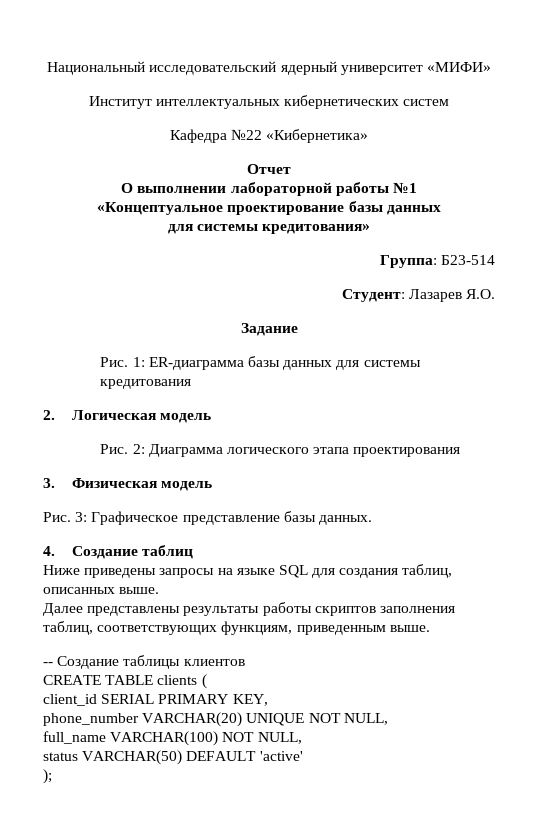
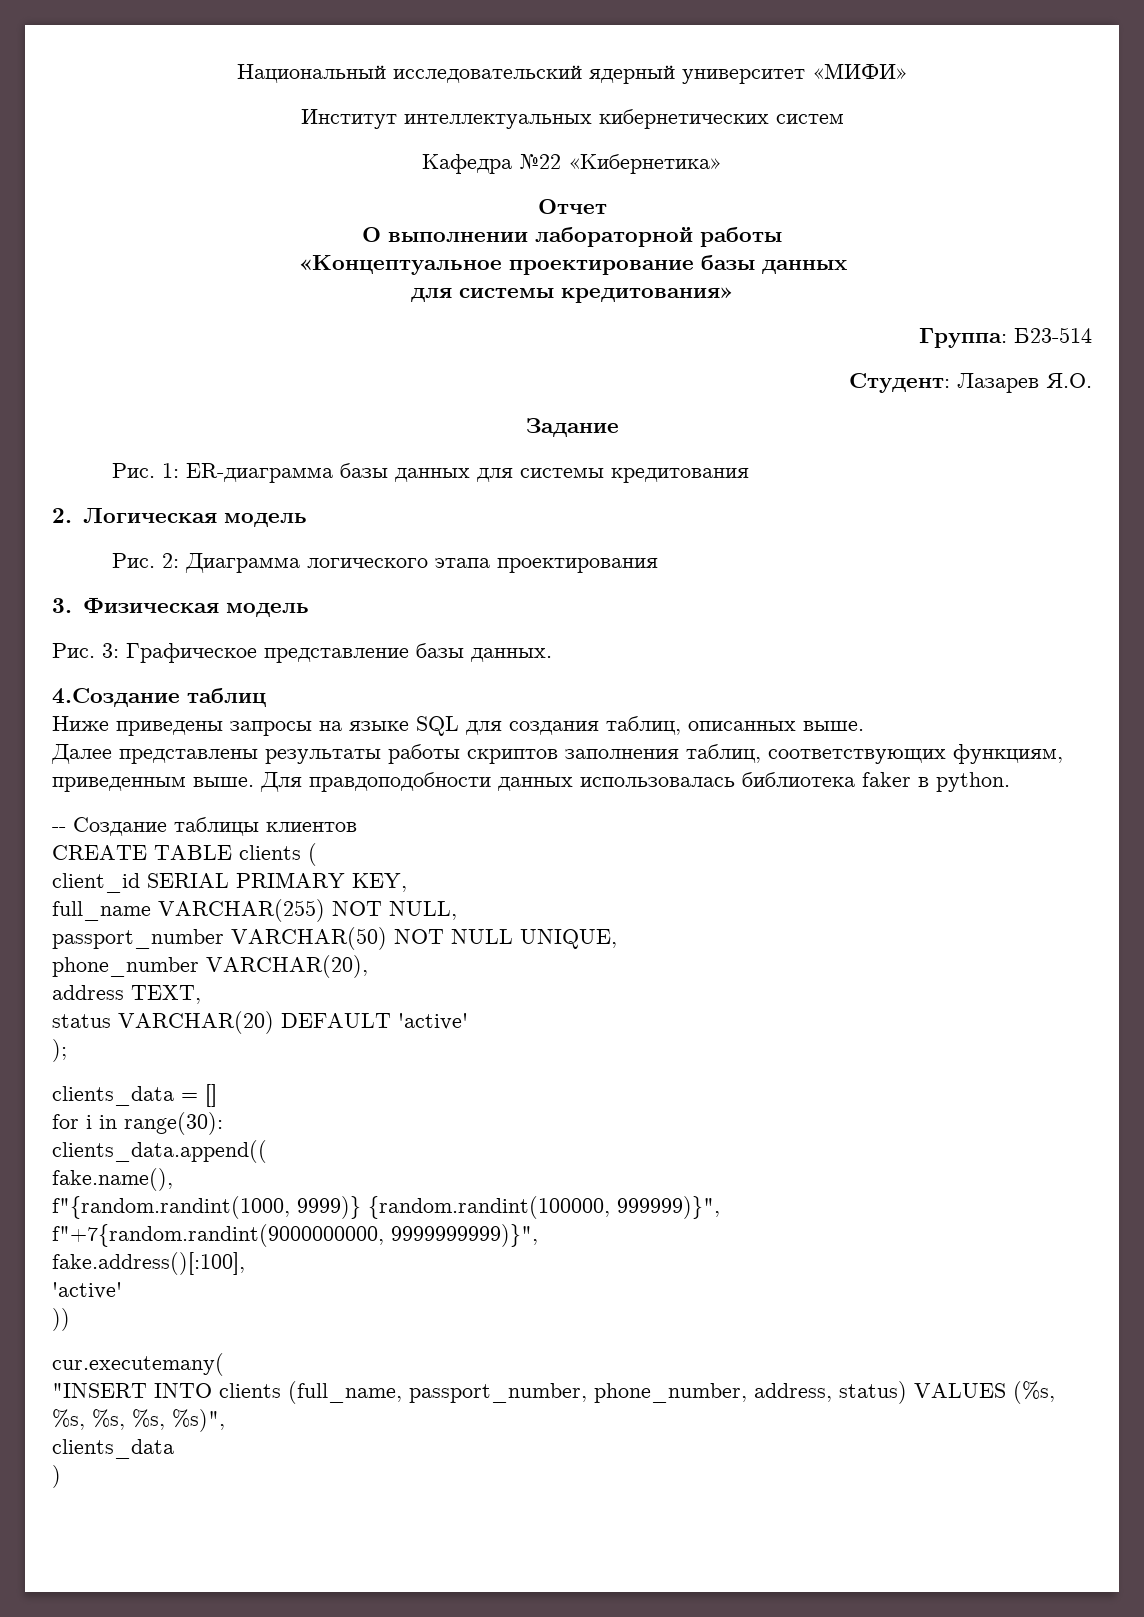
- О выполнении лабораторной работы №1
+ О выполнении лабораторной работы
- 4. Создание таблиц
+ 4.Создание таблиц
+ Для правдоподобности данных использовалась библиотека faker в python.
- phone_number VARCHAR(20) UNIQUE NOT NULL,
- full_name VARCHAR(100) NOT NULL,
+ full_name VARCHAR(255) NOT NULL,
+ passport_number VARCHAR(50) NOT NULL UNIQUE,
+ phone_number VARCHAR(20),
+ address TEXT,
- status VARCHAR(50) DEFAULT 'active'
+ status VARCHAR(20) DEFAULT 'active'
+ clients_data = []
+ for i in range(30):
+ clients_data.append((
+ fake.name(),
+ f"{random.randint(1000, 9999)} {random.randint(100000, 999999)}",
+ f"+7{random.randint(9000000000, 9999999999)}",
+ fake.address()[:100],
+ 'active'
+ ))
+ cur.executemany(
+ "INSERT INTO clients (full_name, passport_number, phone_number, address, status) VALUES (%s, %s, %s, %s, %s)",
+ clients_data
+ )

